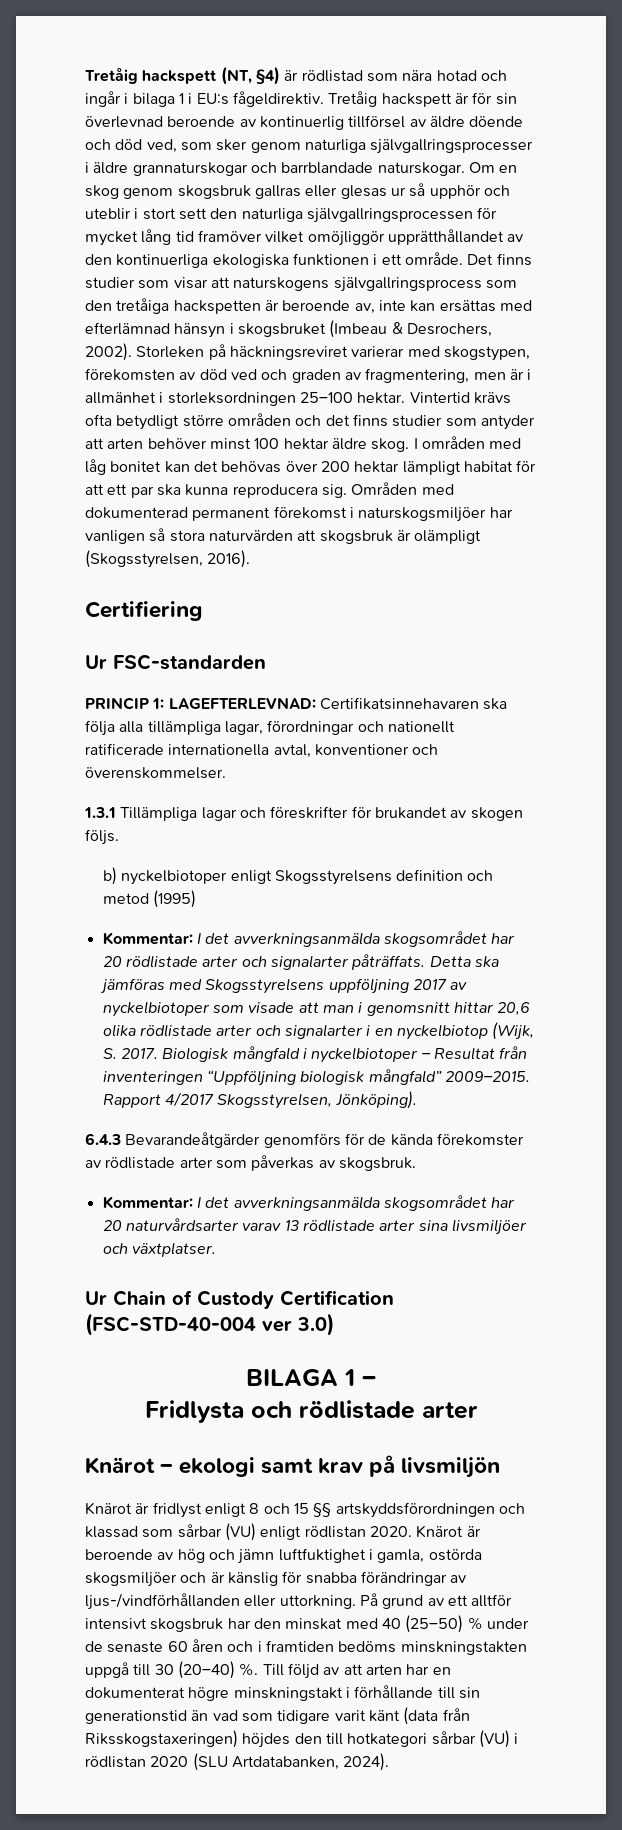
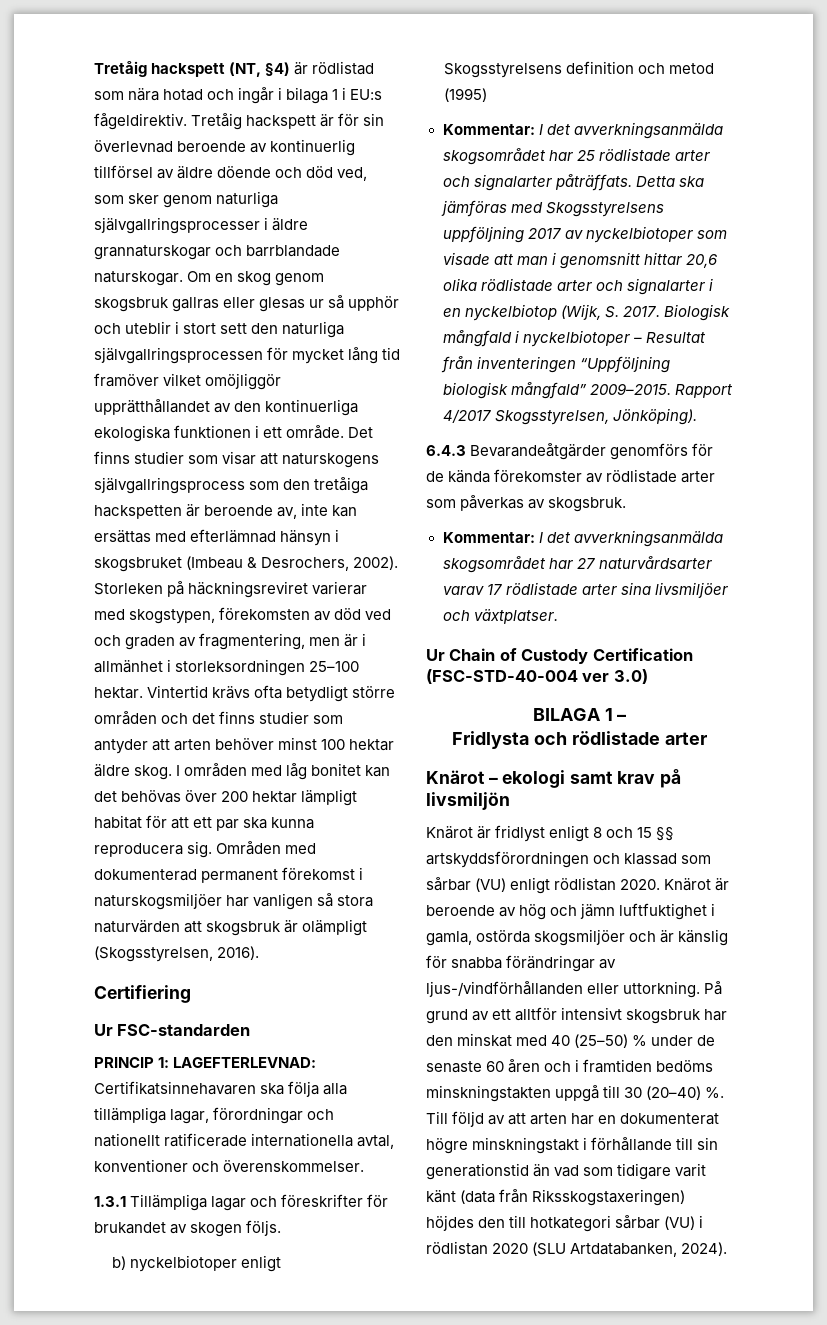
- Kommentar: I det avverkningsanmälda skogsområdet har 20 rödlistade arter och signalarter påträffats.
+ Kommentar: I det avverkningsanmälda skogsområdet har 25 rödlistade arter och signalarter påträffats.
- Kommentar: I det avverkningsanmälda skogsområdet har 20 naturvårdsarter varav 13 rödlistade arter sina livsmiljöer och växtplatser.
+ Kommentar: I det avverkningsanmälda skogsområdet har 27 naturvårdsarter varav 17 rödlistade arter sina livsmiljöer och växtplatser.

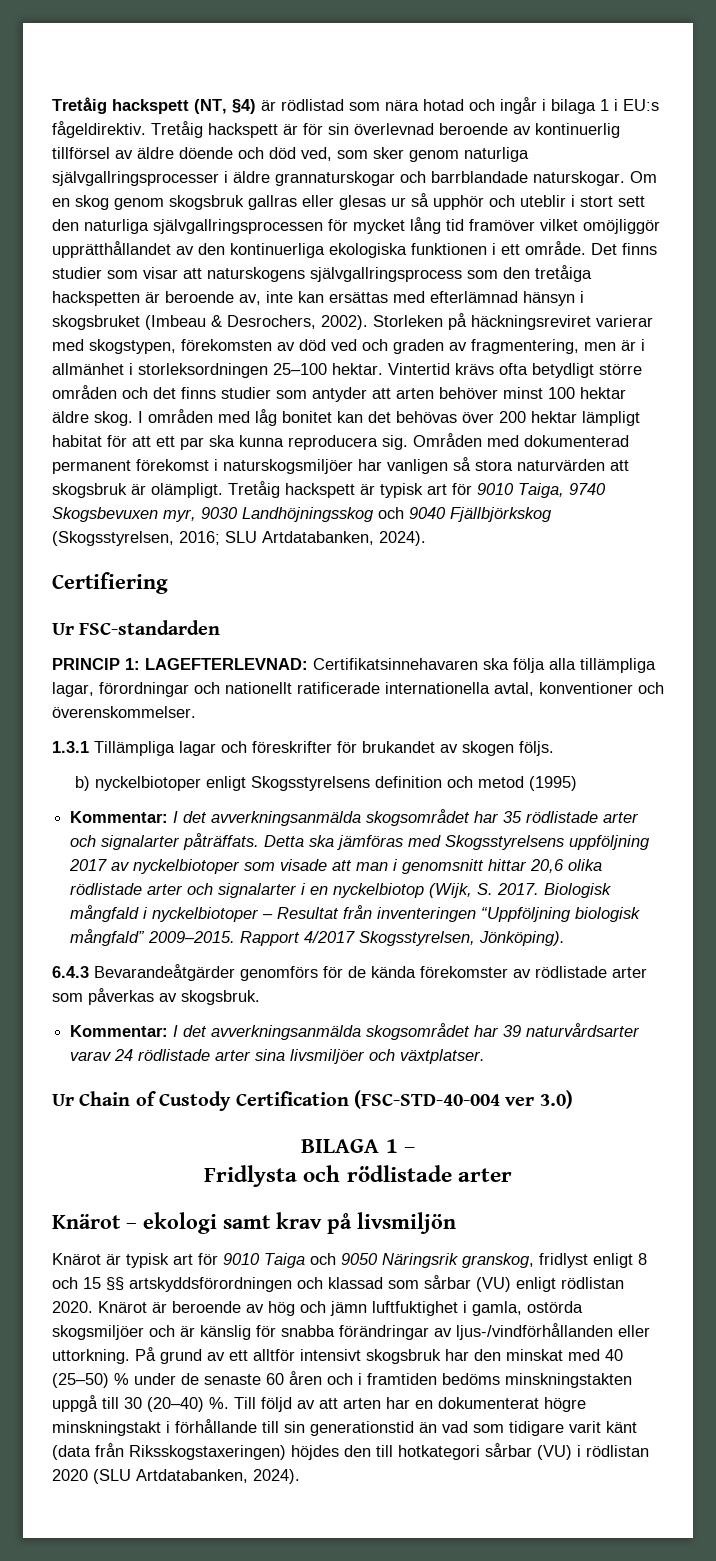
- Områden med dokumenterad permanent förekomst i naturskogsmiljöer har vanligen så stora naturvärden att skogsbruk är olämpligt (Skogsstyrelsen, 2016).
+ Områden med dokumenterad permanent förekomst i naturskogsmiljöer har vanligen så stora naturvärden att skogsbruk är olämpligt. Tretåig hackspett är typisk art för 9010 Taiga, 9740 Skogsbevuxen myr, 9030 Landhöjningsskog och 9040 Fjällbjörkskog (Skogsstyrelsen, 2016; SLU Artdatabanken, 2024).
- Kommentar: I det avverkningsanmälda skogsområdet har 25 rödlistade arter och signalarter påträffats.
+ Kommentar: I det avverkningsanmälda skogsområdet har 35 rödlistade arter och signalarter påträffats.
- Kommentar: I det avverkningsanmälda skogsområdet har 27 naturvårdsarter varav 17 rödlistade arter sina livsmiljöer och växtplatser.
+ Kommentar: I det avverkningsanmälda skogsområdet har 39 naturvårdsarter varav 24 rödlistade arter sina livsmiljöer och växtplatser.
- Knärot är fridlyst enligt 8 och 15 §§ artskyddsförordningen och klassad som sårbar (VU) enligt rödlistan 2020.
+ Knärot är typisk art för 9010 Taiga och 9050 Näringsrik granskog, fridlyst enligt 8 och 15 §§ artskyddsförordningen och klassad som sårbar (VU) enligt rödlistan 2020.

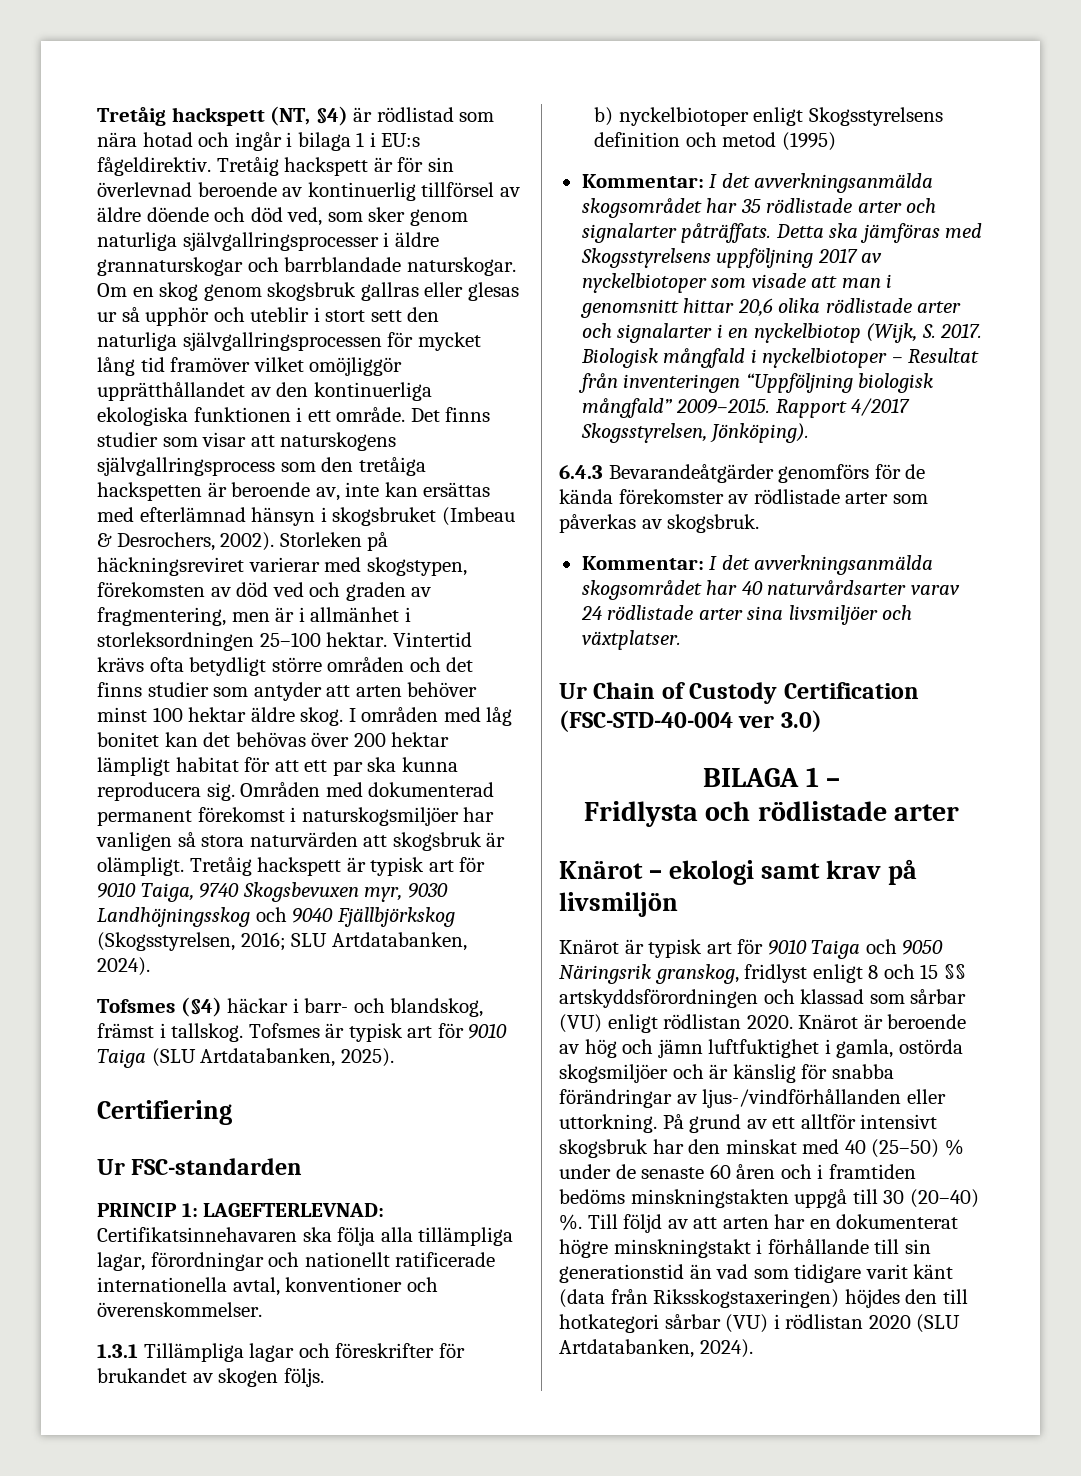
+ Tofsmes (§4) häckar i barr- och blandskog, främst i tallskog. Tofsmes är typisk art för 9010 Taiga (SLU Artdatabanken, 2025).
- Kommentar: I det avverkningsanmälda skogsområdet har 39 naturvårdsarter varav 24 rödlistade arter sina livsmiljöer och växtplatser.
+ Kommentar: I det avverkningsanmälda skogsområdet har 40 naturvårdsarter varav 24 rödlistade arter sina livsmiljöer och växtplatser.

